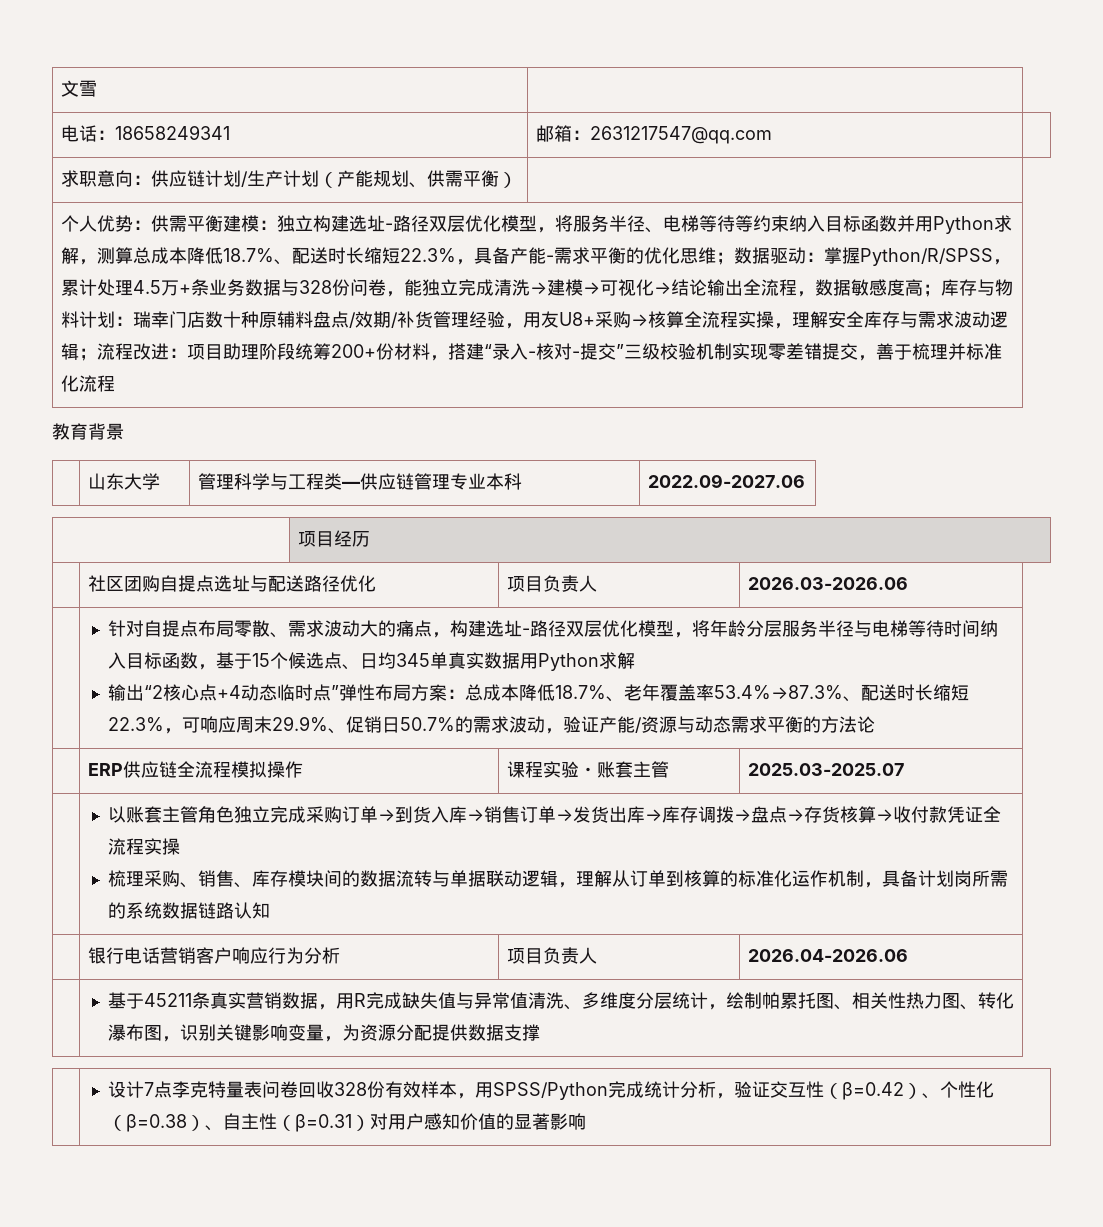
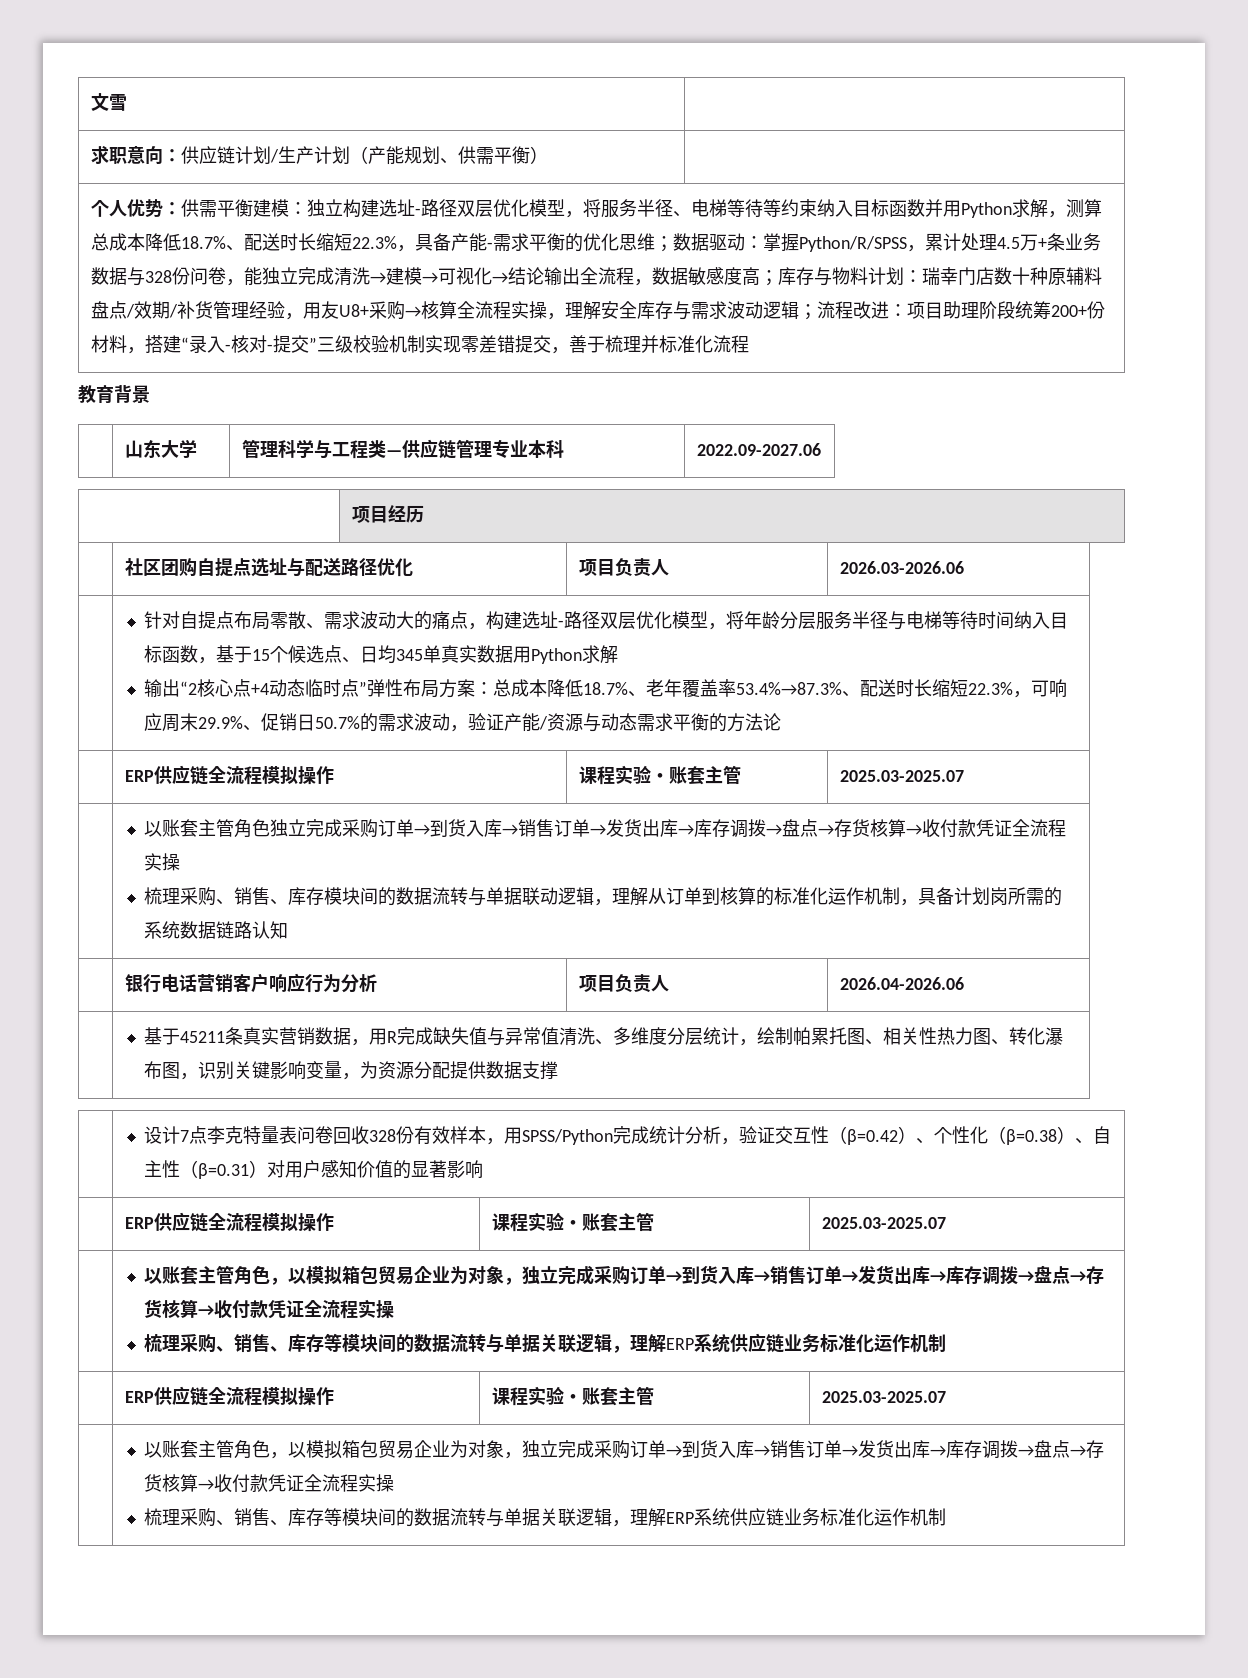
- 电话：18658249341 | 邮箱：2631217547@qq.com |
  | 设计7点李克特量表问卷回收328份有效样本，用SPSS/Python完成统计分析，验证交互性（β=0.42）、个性化（β=0.38）、自主性（β=0.31）对用户感知价值的显著影响
+ | ERP供应链全流程模拟操作 | 课程实验・账套主管 | 2025.03-2025.07
+ | 以账套主管角色，以模拟箱包贸易企业为对象，独立完成采购订单→到货入库→销售订单→发货出库→库存调拨→盘点→存货核算→收付款凭证全流程实操
+ 梳理采购、销售、库存等模块间的数据流转与单据关联逻辑，理解ERP系统供应链业务标准化运作机制
+ | ERP供应链全流程模拟操作 | 课程实验・账套主管 | 2025.03-2025.07
+ | 以账套主管角色，以模拟箱包贸易企业为对象，独立完成采购订单→到货入库→销售订单→发货出库→库存调拨→盘点→存货核算→收付款凭证全流程实操
+ 梳理采购、销售、库存等模块间的数据流转与单据关联逻辑，理解ERP系统供应链业务标准化运作机制

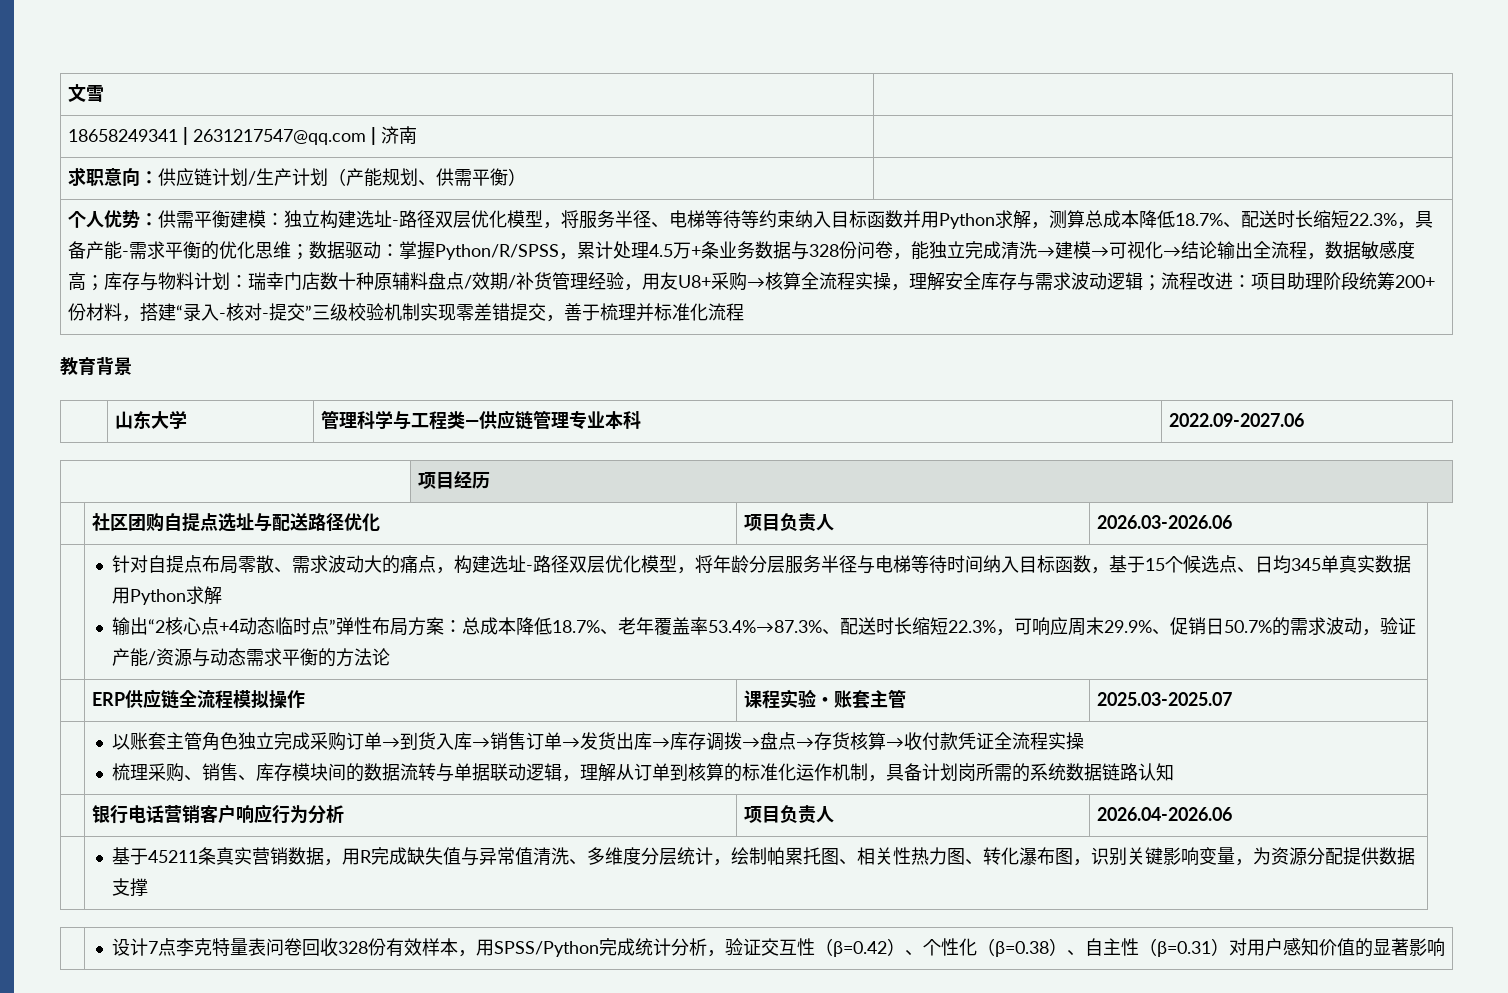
+ 18658249341 | 2631217547@qq.com | 济南 |
  | 设计7点李克特量表问卷回收328份有效样本，用SPSS/Python完成统计分析，验证交互性（β=0.42）、个性化（β=0.38）、自主性（β=0.31）对用户感知价值的显著影响
- | ERP供应链全流程模拟操作 | 课程实验・账套主管 | 2025.03-2025.07
- | 以账套主管角色，以模拟箱包贸易企业为对象，独立完成采购订单→到货入库→销售订单→发货出库→库存调拨→盘点→存货核算→收付款凭证全流程实操
- 梳理采购、销售、库存等模块间的数据流转与单据关联逻辑，理解ERP系统供应链业务标准化运作机制
- | ERP供应链全流程模拟操作 | 课程实验・账套主管 | 2025.03-2025.07
- | 以账套主管角色，以模拟箱包贸易企业为对象，独立完成采购订单→到货入库→销售订单→发货出库→库存调拨→盘点→存货核算→收付款凭证全流程实操
- 梳理采购、销售、库存等模块间的数据流转与单据关联逻辑，理解ERP系统供应链业务标准化运作机制

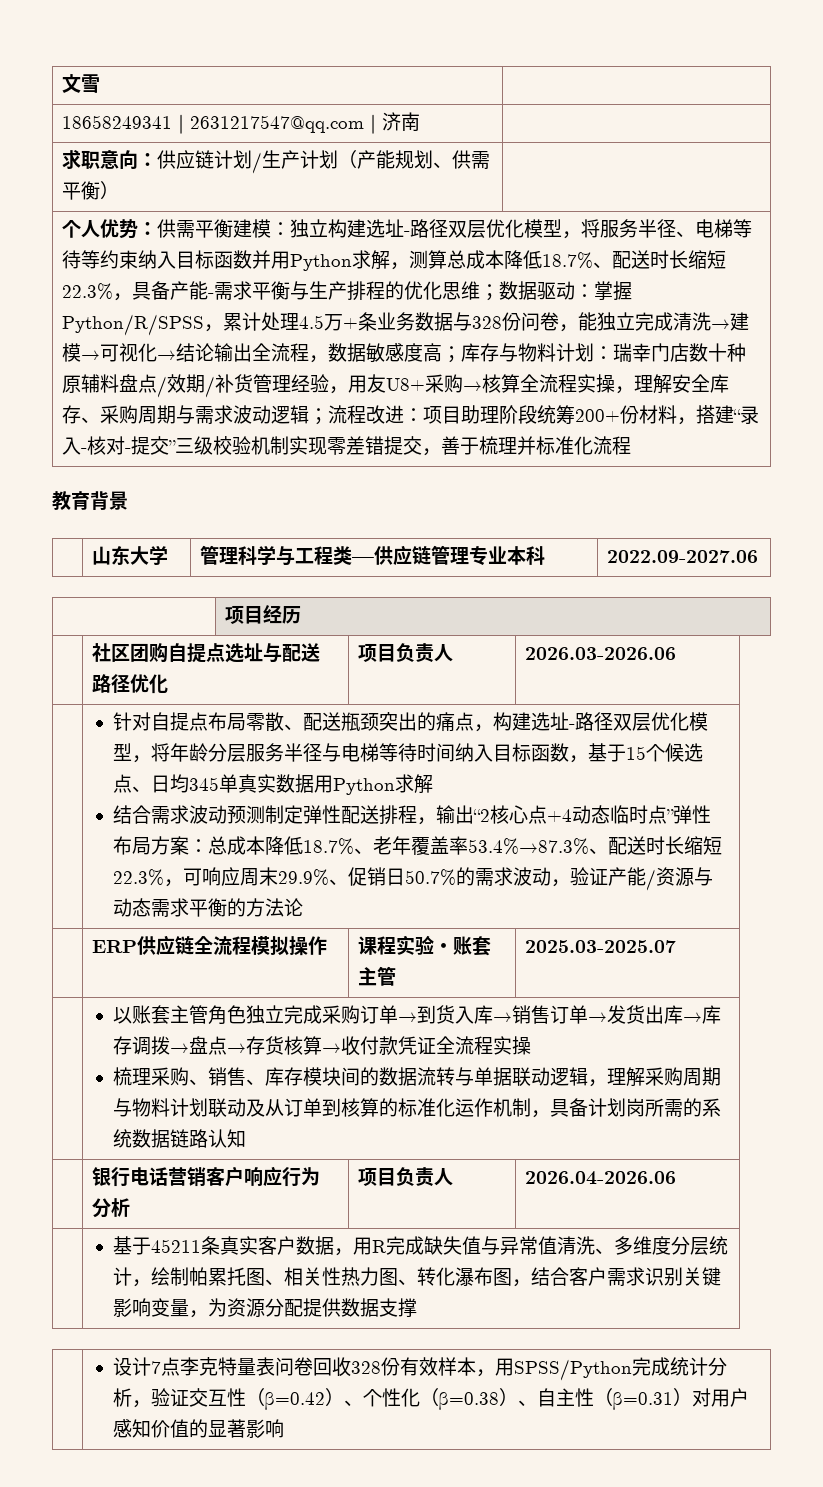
- 独立构建选址-路径双层优化模型，将服务半径、电梯等待等约束纳入目标函数并用Python求解，测算总成本降低18.7%、配送时长缩短22.3%，具备产能-需求平衡的优化思维；
+ 独立构建选址-路径双层优化模型，将服务半径、电梯等待等约束纳入目标函数并用Python求解，测算总成本降低18.7%、配送时长缩短22.3%，具备产能-需求平衡与生产排程的优化思维；
- 瑞幸门店数十种原辅料盘点/效期/补货管理经验，用友U8+采购→核算全流程实操，理解安全库存与需求波动逻辑；
+ 瑞幸门店数十种原辅料盘点/效期/补货管理经验，用友U8+采购→核算全流程实操，理解安全库存、采购周期与需求波动逻辑；
- 针对自提点布局零散、需求波动大的痛点，构建选址-路径双层优化模型，将年龄分层服务半径与电梯等待时间纳入目标函数，基于15个候选点、日均345单真实数据用Python求解
+ 针对自提点布局零散、配送瓶颈突出的痛点，构建选址-路径双层优化模型，将年龄分层服务半径与电梯等待时间纳入目标函数，基于15个候选点、日均345单真实数据用Python求解
- 输出“2核心点+4动态临时点”弹性布局方案：总成本降低18.7%、老年覆盖率53.4%→87.3%、配送时长缩短22.3%，可响应周末29.9%、促销日50.7%的需求波动，验证产能/资源与动态需求平衡的方法论
+ 结合需求波动预测制定弹性配送排程，输出“2核心点+4动态临时点”弹性布局方案：总成本降低18.7%、老年覆盖率53.4%→87.3%、配送时长缩短22.3%，可响应周末29.9%、促销日50.7%的需求波动，验证产能/资源与动态需求平衡的方法论
- 梳理采购、销售、库存模块间的数据流转与单据联动逻辑，理解从订单到核算的标准化运作机制，具备计划岗所需的系统数据链路认知
+ 梳理采购、销售、库存模块间的数据流转与单据联动逻辑，理解采购周期与物料计划联动及从订单到核算的标准化运作机制，具备计划岗所需的系统数据链路认知
- 基于45211条真实营销数据，用R完成缺失值与异常值清洗、多维度分层统计，绘制帕累托图、相关性热力图、转化瀑布图，识别关键影响变量，为资源分配提供数据支撑
+ 基于45211条真实客户数据，用R完成缺失值与异常值清洗、多维度分层统计，绘制帕累托图、相关性热力图、转化瀑布图，结合客户需求识别关键影响变量，为资源分配提供数据支撑

